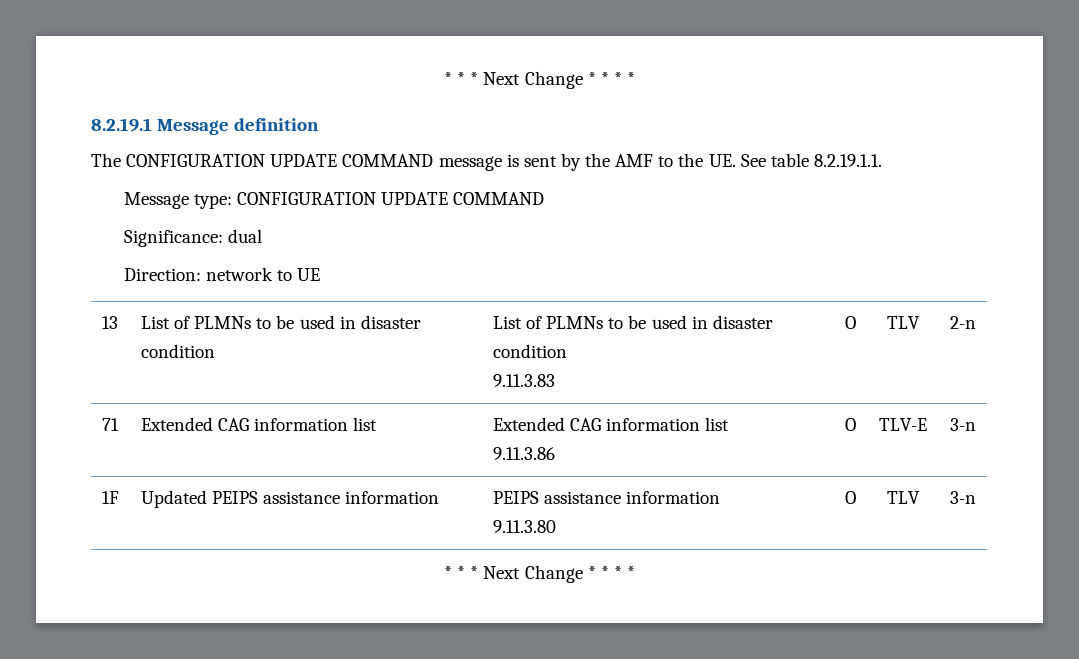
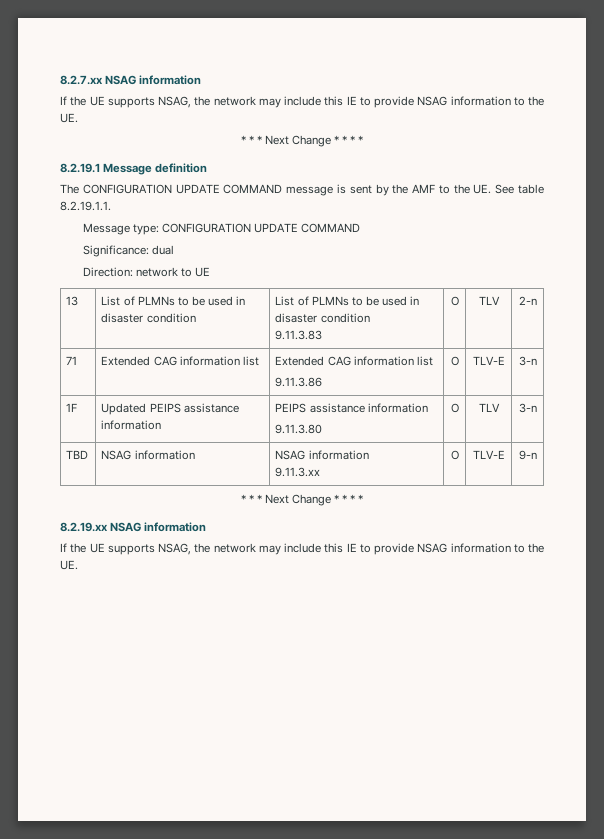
+ 8.2.7.xx NSAG information
+ If the UE supports NSAG, the network may include this IE to provide NSAG information to the UE.
  1F | Updated PEIPS assistance information | PEIPS assistance information
  9.11.3.80 | O | TLV | 3-n
+ TBD | NSAG information | NSAG information
+ 9.11.3.xx | O | TLV-E | 9-n
  * * * Next Change * * * *
+ 8.2.19.xx NSAG information
+ If the UE supports NSAG, the network may include this IE to provide NSAG information to the UE.

